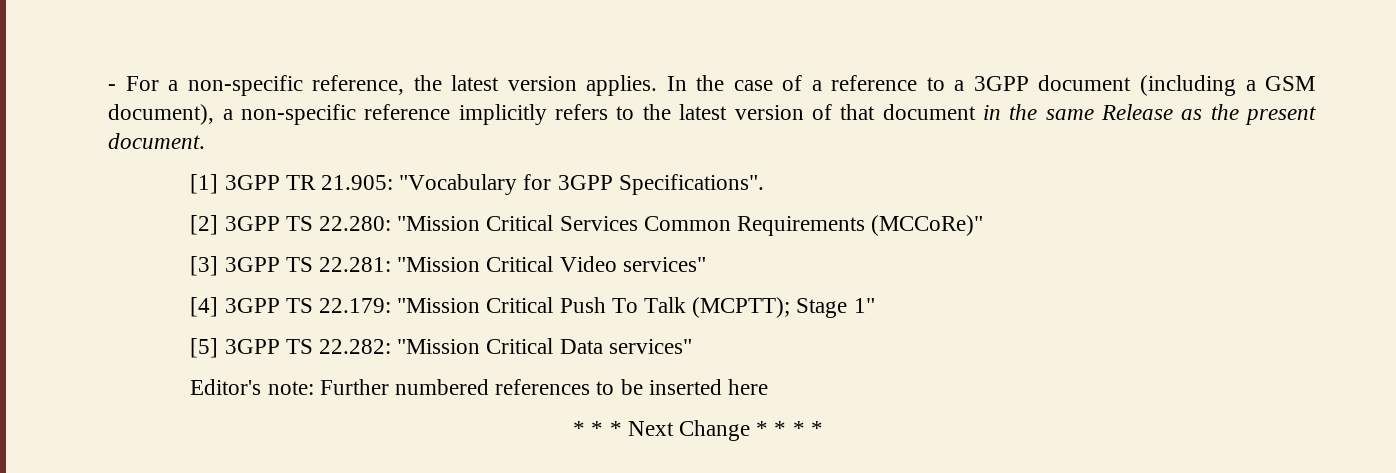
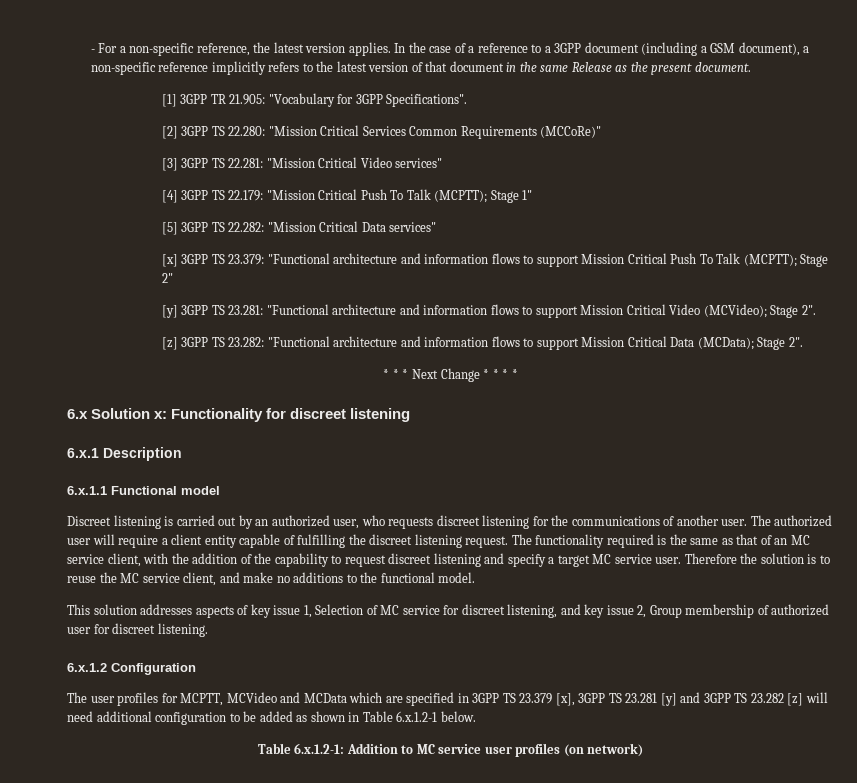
- Editor's note: Further numbered references to be inserted here
+ [x] 3GPP TS 23.379: "Functional architecture and information flows to support Mission Critical Push To Talk (MCPTT); Stage 2"
+ [y] 3GPP TS 23.281: "Functional architecture and information flows to support Mission Critical Video (MCVideo); Stage 2".
+ [z] 3GPP TS 23.282: "Functional architecture and information flows to support Mission Critical Data (MCData); Stage 2".
+ 6.x Solution x: Functionality for discreet listening
+ 6.x.1 Description
+ 6.x.1.1 Functional model
+ Discreet listening is carried out by an authorized user, who requests discreet listening for the communications of another user. The authorized user will require a client entity capable of fulfilling the discreet listening request. The functionality required is the same as that of an MC service client, with the addition of the capability to request discreet listening and specify a target MC service user. Therefore the solution is to reuse the MC service client, and make no additions to the functional model.
+ This solution addresses aspects of key issue 1, Selection of MC service for discreet listening, and key issue 2, Group membership of authorized user for discreet listening.
+ 6.x.1.2 Configuration
+ The user profiles for MCPTT, MCVideo and MCData which are specified in 3GPP TS 23.379 [x], 3GPP TS 23.281 [y] and 3GPP TS 23.282 [z] will need additional configuration to be added as shown in Table 6.x.1.2-1 below.
+ Table 6.x.1.2-1: Addition to MC service user profiles (on network)

